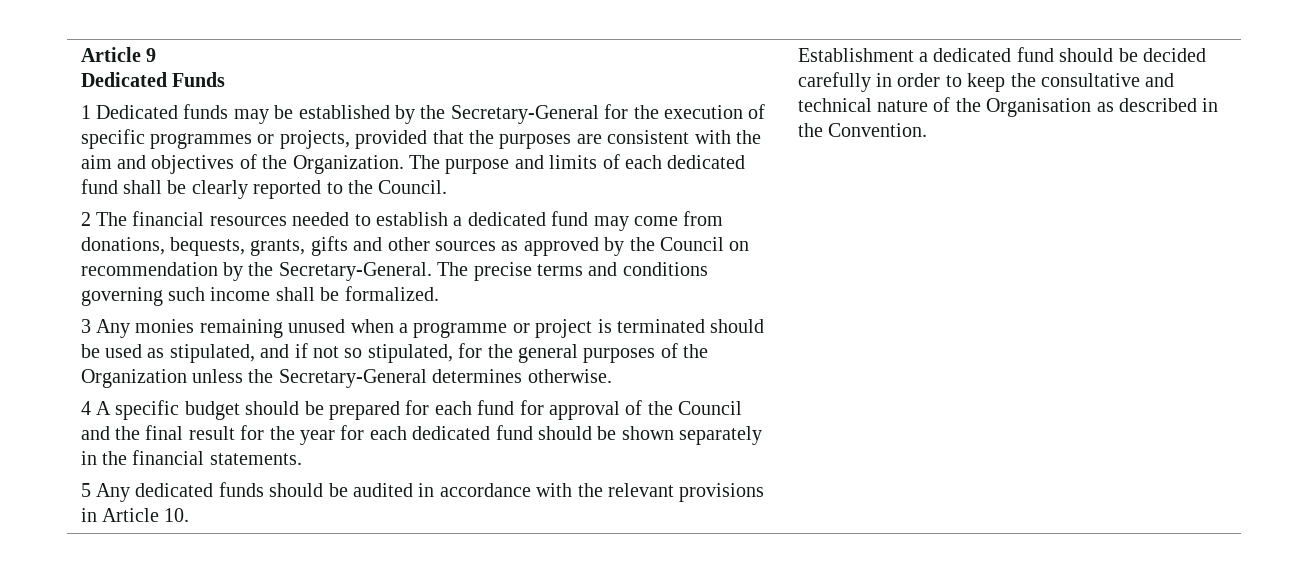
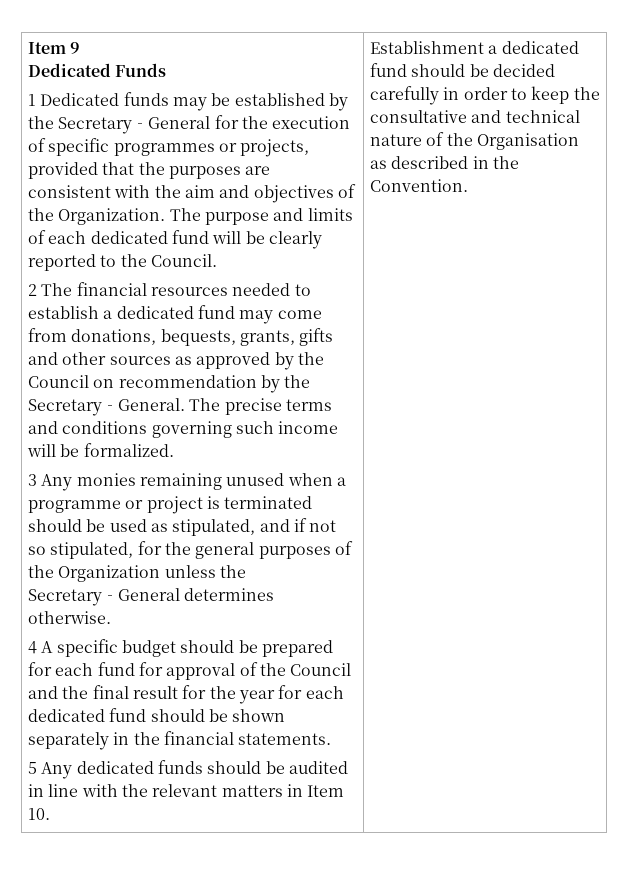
- Article 9
+ Item 9
- The purpose and limits of each dedicated fund shall be clearly reported to the Council.
+ The purpose and limits of each dedicated fund will be clearly reported to the Council.
- The precise terms and conditions governing such income shall be formalized.
+ The precise terms and conditions governing such income will be formalized.
- 5 Any dedicated funds should be audited in accordance with the relevant provisions in Article 10.
+ 5 Any dedicated funds should be audited in line with the relevant matters in Item 10.

